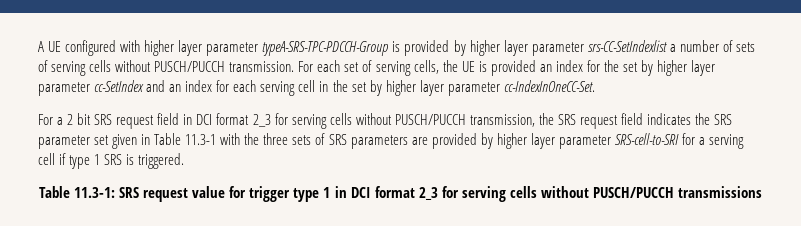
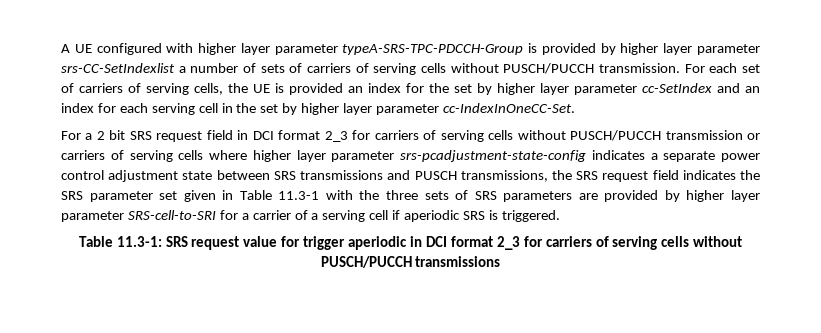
- A UE configured with higher layer parameter typeA-SRS-TPC-PDCCH-Group is provided by higher layer parameter srs-CC-SetIndexlist a number of sets of serving cells without PUSCH/PUCCH transmission.
+ A UE configured with higher layer parameter typeA-SRS-TPC-PDCCH-Group is provided by higher layer parameter srs-CC-SetIndexlist a number of sets of carriers of serving cells without PUSCH/PUCCH transmission.
- For each set of serving cells, the UE is provided an index for the set by higher layer parameter cc-SetIndex and an index for each serving cell in the set by higher layer parameter cc-IndexInOneCC-Set.
+ For each set of carriers of serving cells, the UE is provided an index for the set by higher layer parameter cc-SetIndex and an index for each serving cell in the set by higher layer parameter cc-IndexInOneCC-Set.
- For a 2 bit SRS request field in DCI format 2_3 for serving cells without PUSCH/PUCCH transmission, the SRS request field indicates the SRS parameter set given in Table 11.3-1 with the three sets of SRS parameters are provided by higher layer parameter SRS-cell-to-SRI for a serving cell if type 1 SRS is triggered.
+ For a 2 bit SRS request field in DCI format 2_3 for carriers of serving cells without PUSCH/PUCCH transmission or carriers of serving cells where higher layer parameter srs-pcadjustment-state-config indicates a separate power control adjustment state between SRS transmissions and PUSCH transmissions, the SRS request field indicates the SRS parameter set given in Table 11.3-1 with the three sets of SRS parameters are provided by higher layer parameter SRS-cell-to-SRI for a carrier of a serving cell if aperiodic SRS is triggered.
- Table 11.3-1: SRS request value for trigger type 1 in DCI format 2_3 for serving cells without PUSCH/PUCCH transmissions
+ Table 11.3-1: SRS request value for trigger aperiodic in DCI format 2_3 for carriers of serving cells without PUSCH/PUCCH transmissions

